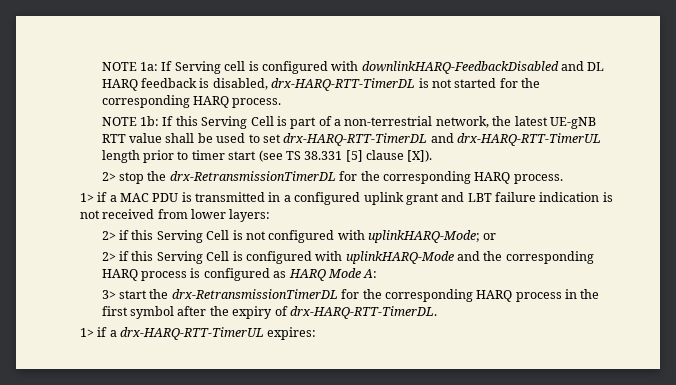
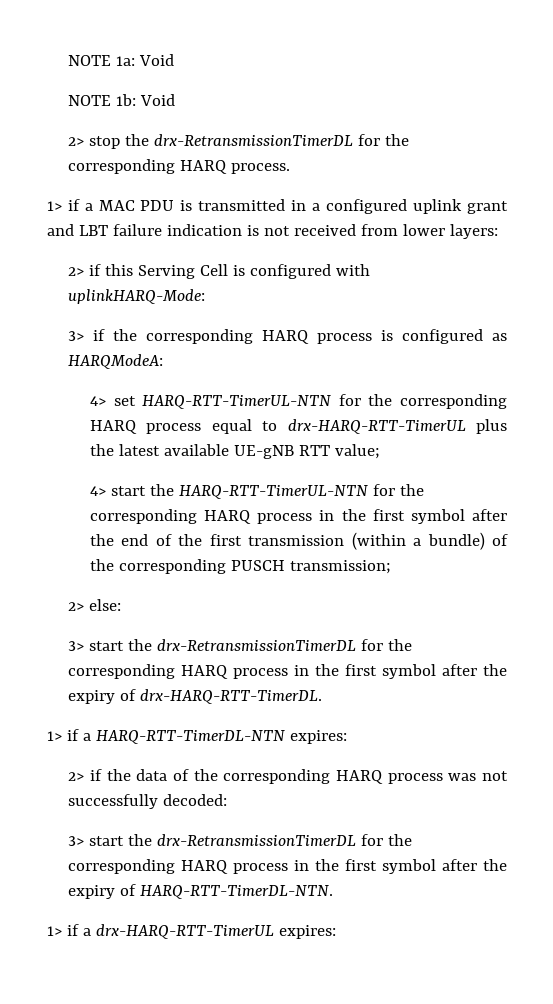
- NOTE 1a: If Serving cell is configured with downlinkHARQ-FeedbackDisabled and DL HARQ feedback is disabled, drx-HARQ-RTT-TimerDL is not started for the corresponding HARQ process.
- NOTE 1b: If this Serving Cell is part of a non-terrestrial network, the latest UE-gNB RTT value shall be used to set drx-HARQ-RTT-TimerDL and drx-HARQ-RTT-TimerUL length prior to timer start (see TS 38.331 [5] clause [X]).
+ NOTE 1a: Void
+ NOTE 1b: Void
- 2> if this Serving Cell is not configured with uplinkHARQ-Mode; or
- 2> if this Serving Cell is configured with uplinkHARQ-Mode and the corresponding HARQ process is configured as HARQ Mode A:
+ 2> if this Serving Cell is configured with uplinkHARQ-Mode:
+ 3> if the corresponding HARQ process is configured as HARQModeA:
+ 4> set HARQ-RTT-TimerUL-NTN for the corresponding HARQ process equal to drx-HARQ-RTT-TimerUL plus the latest available UE-gNB RTT value;
+ 4> start the HARQ-RTT-TimerUL-NTN for the corresponding HARQ process in the first symbol after the end of the first transmission (within a bundle) of the corresponding PUSCH transmission;
+ 2> else:
+ 1> if a HARQ-RTT-TimerDL-NTN expires:
+ 2> if the data of the corresponding HARQ process was not successfully decoded:
+ 3> start the drx-RetransmissionTimerDL for the corresponding HARQ process in the first symbol after the expiry of HARQ-RTT-TimerDL-NTN.

